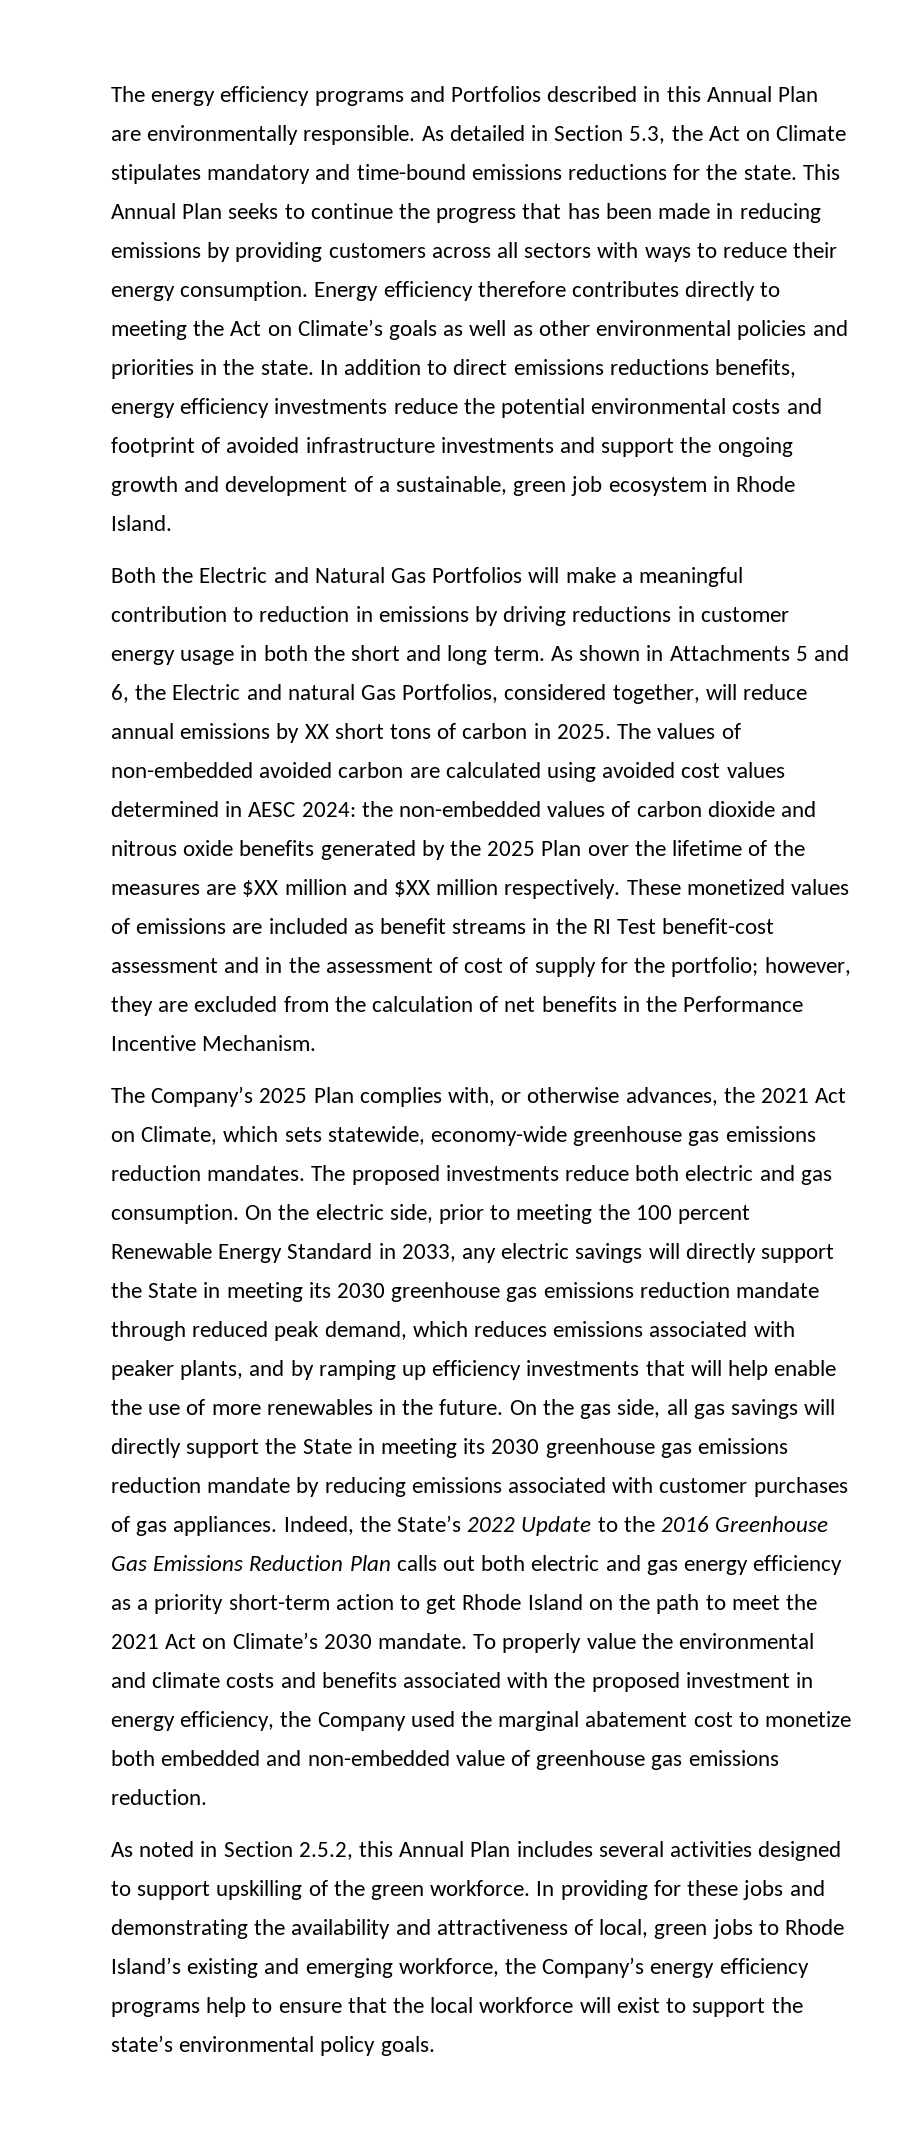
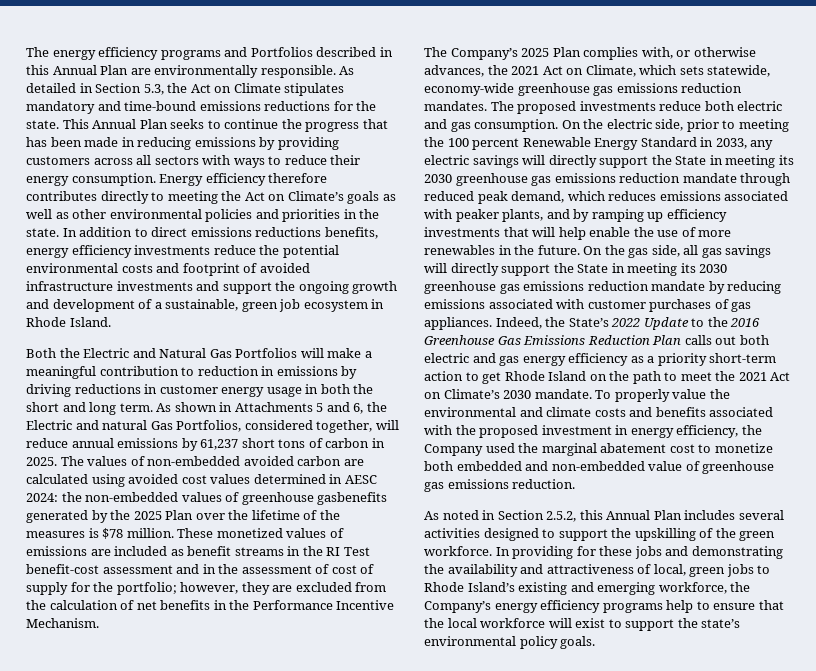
- As shown in Attachments 5 and 6, the Electric and natural Gas Portfolios, considered together, will reduce annual emissions by XX short tons of carbon in 2025.
+ As shown in Attachments 5 and 6, the Electric and natural Gas Portfolios, considered together, will reduce annual emissions by 61,237 short tons of carbon in 2025.
- The values of non-embedded avoided carbon are calculated using avoided cost values determined in AESC 2024: the non-embedded values of carbon dioxide and nitrous oxide benefits generated by the 2025 Plan over the lifetime of the measures are $XX million and $XX million respectively.
+ The values of non-embedded avoided carbon are calculated using avoided cost values determined in AESC 2024: the non-embedded values of greenhouse gasbenefits generated by the 2025 Plan over the lifetime of the measures is $78 million.
- As noted in Section 2.5.2, this Annual Plan includes several activities designed to support upskilling of the green workforce.
+ As noted in Section 2.5.2, this Annual Plan includes several activities designed to support the upskilling of the green workforce.

